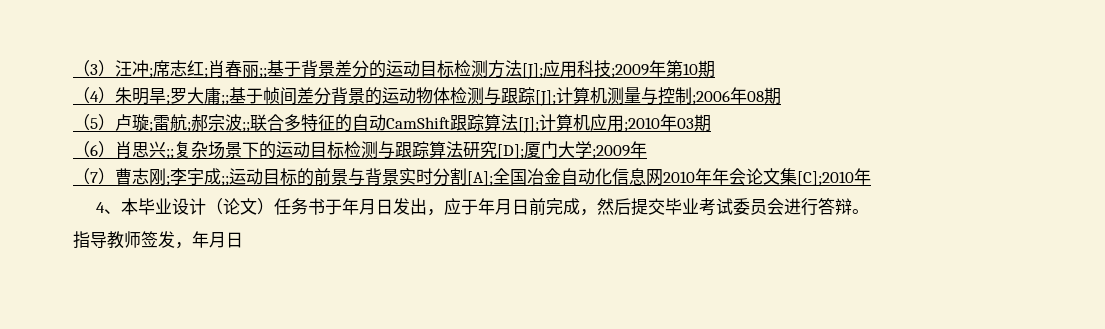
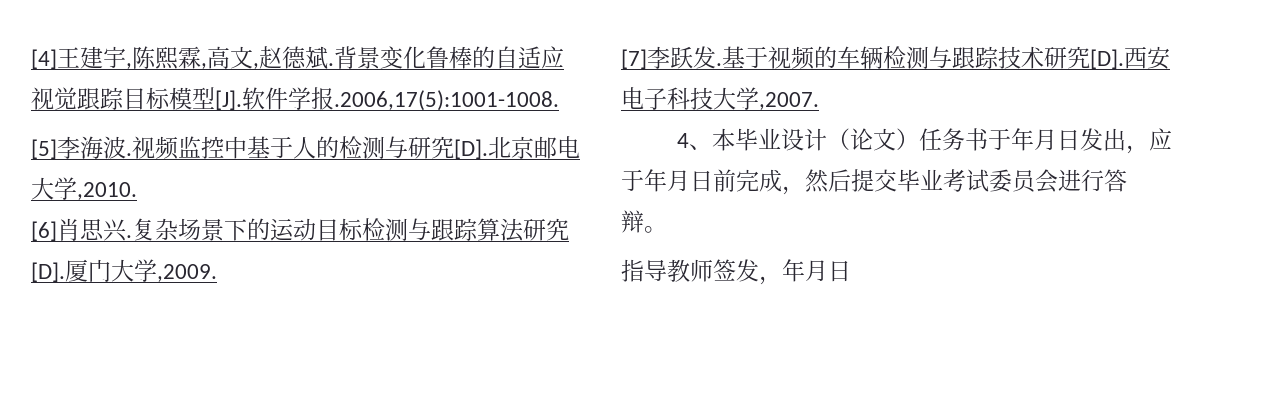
- （3）汪冲;席志红;肖春丽;;基于背景差分的运动目标检测方法[J];应用科技;2009年第10期
- （4）朱明旱;罗大庸;;基于帧间差分背景的运动物体检测与跟踪[J];计算机测量与控制;2006年08期
- （5）卢璇;雷航;郝宗波;;联合多特征的自动CamShift跟踪算法[J];计算机应用;2010年03期
- （6）肖思兴;;复杂场景下的运动目标检测与跟踪算法研究[D];厦门大学;2009年
- （7）曹志刚;李宇成;;运动目标的前景与背景实时分割[A];全国冶金自动化信息网2010年年会论文集[C];2010年
+ [4]王建宇,陈熙霖,高文,赵德斌.背景变化鲁棒的自适应视觉跟踪目标模型[J].软件学报.2006,17(5):1001-1008.
+ [5]李海波.视频监控中基于人的检测与研究[D].北京邮电大学,2010.
+ [6]肖思兴.复杂场景下的运动目标检测与跟踪算法研究[D].厦门大学,2009.
+ [7]李跃发.基于视频的车辆检测与跟踪技术研究[D].西安电子科技大学,2007.

